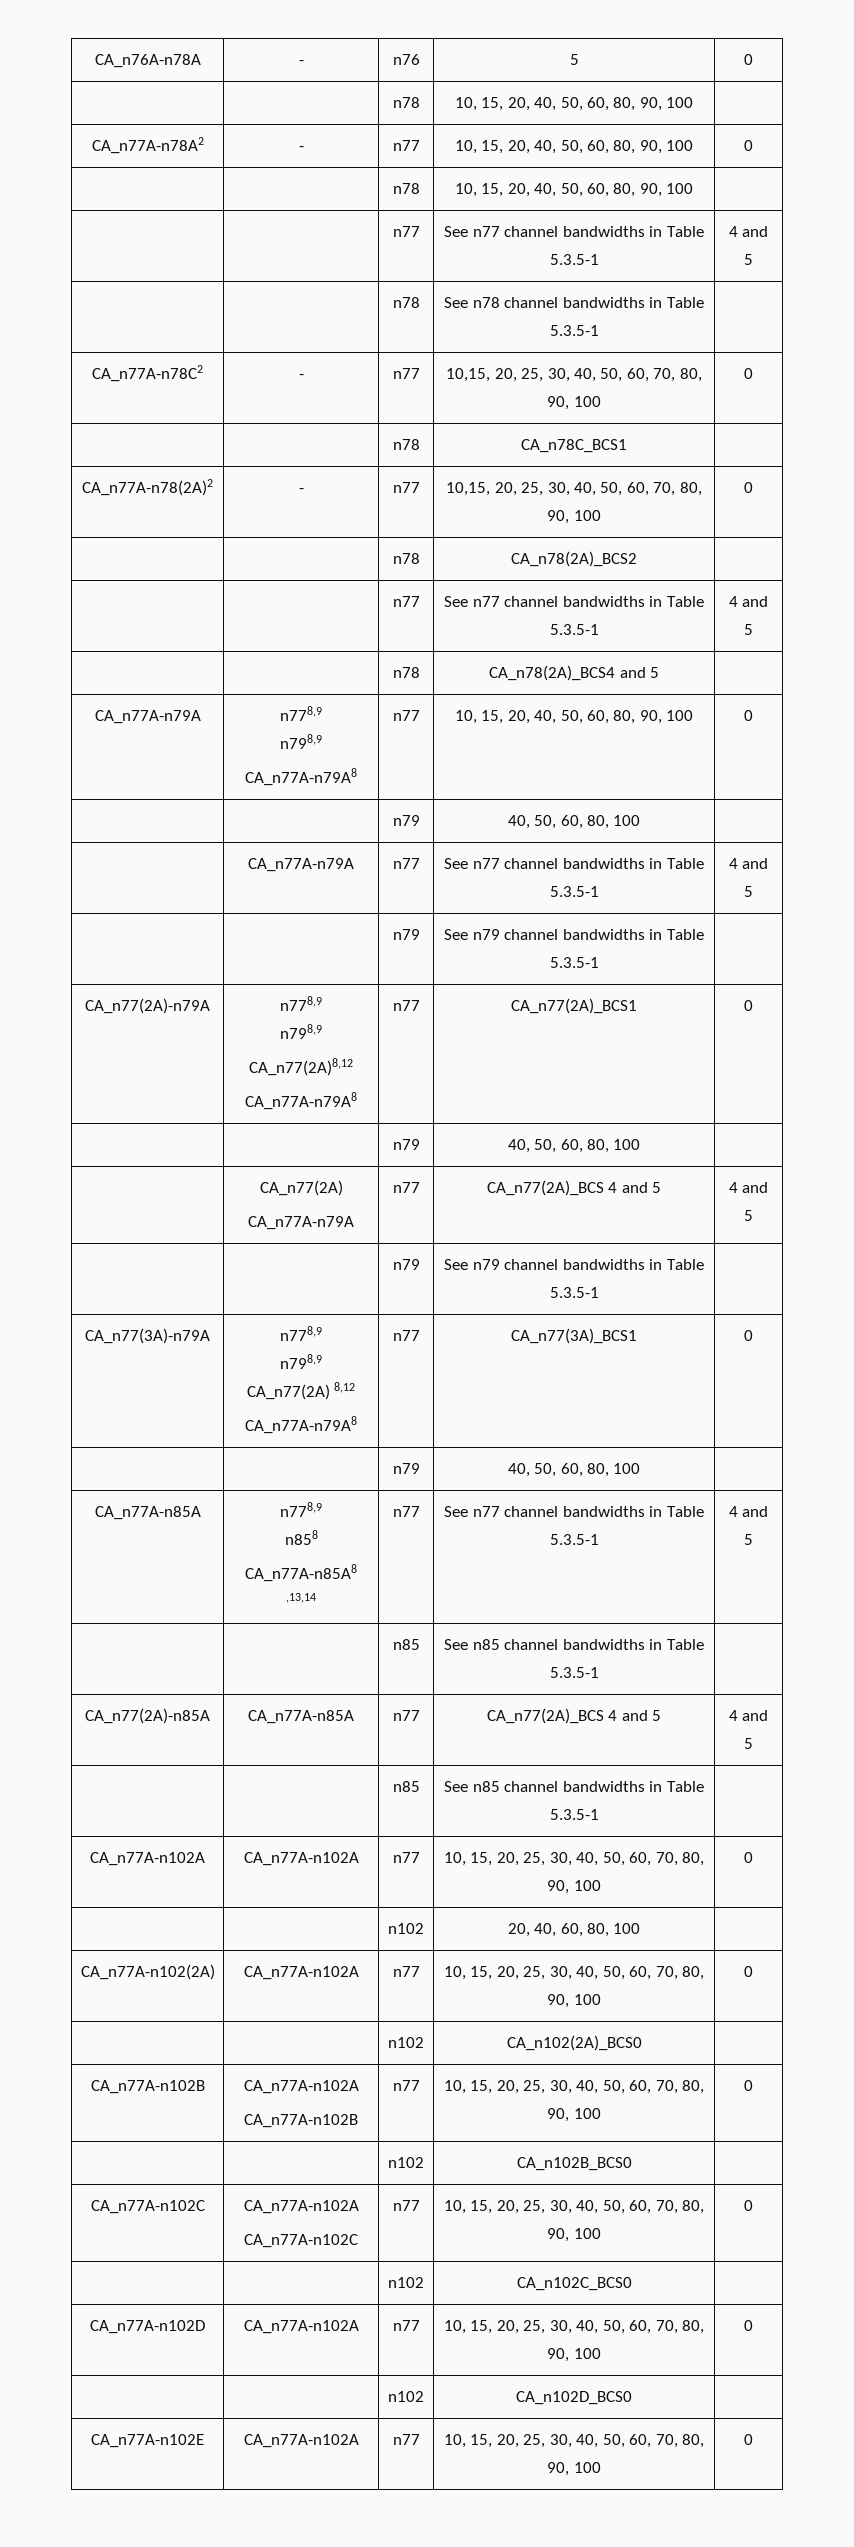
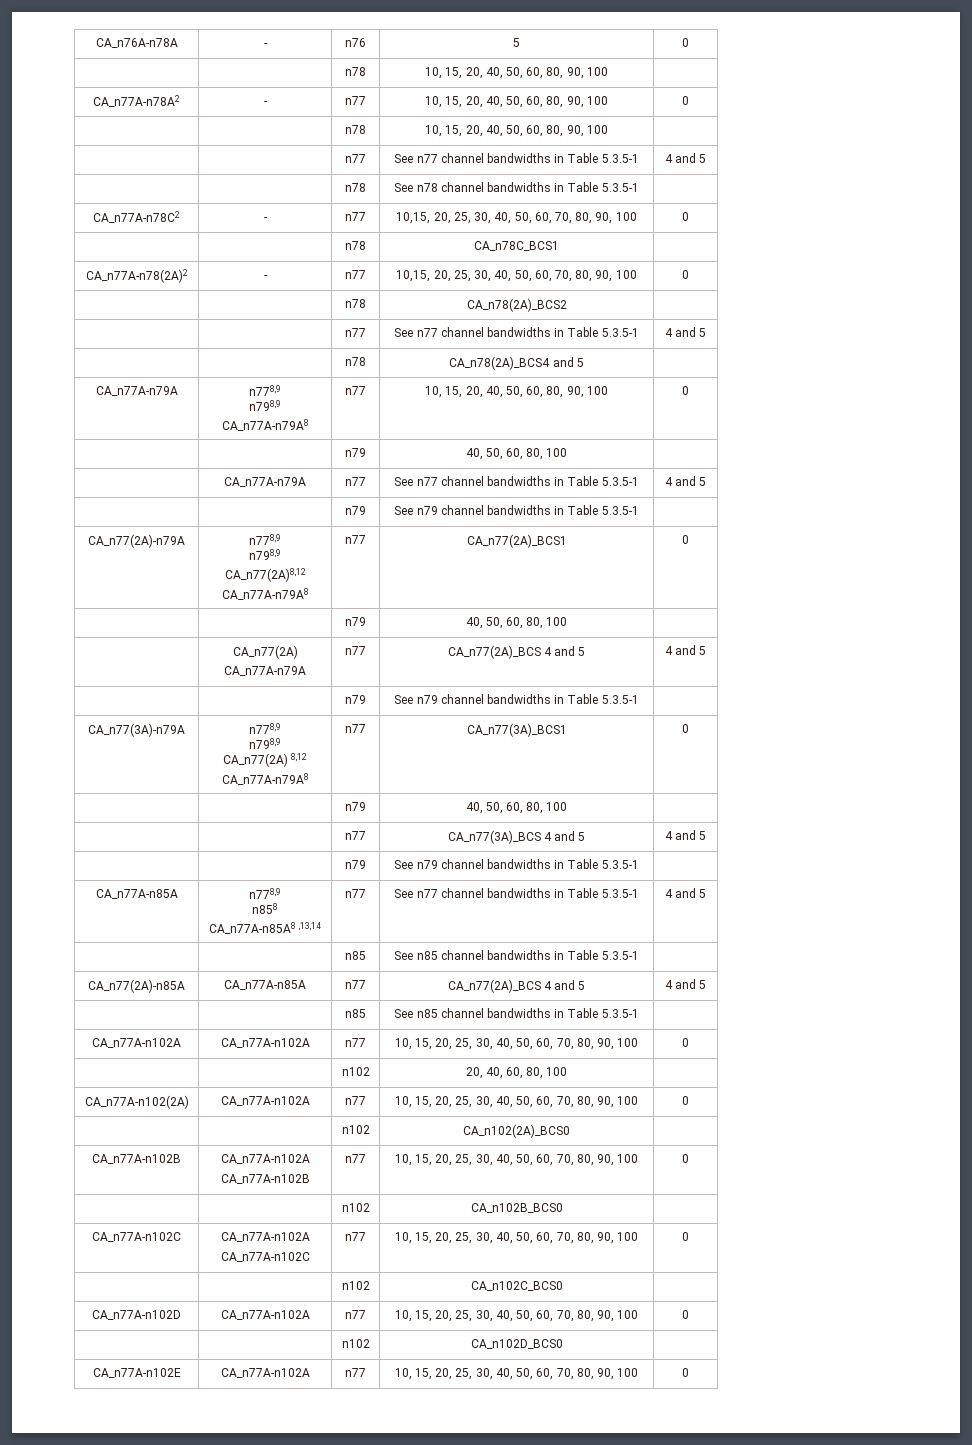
+ | | n77 | CA_n77(3A)_BCS 4 and 5 | 4 and 5
+ | | n79 | See n79 channel bandwidths in Table 5.3.5-1 |

